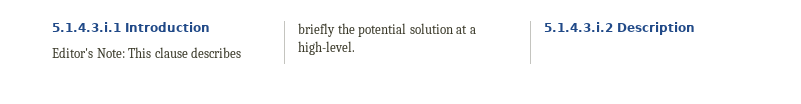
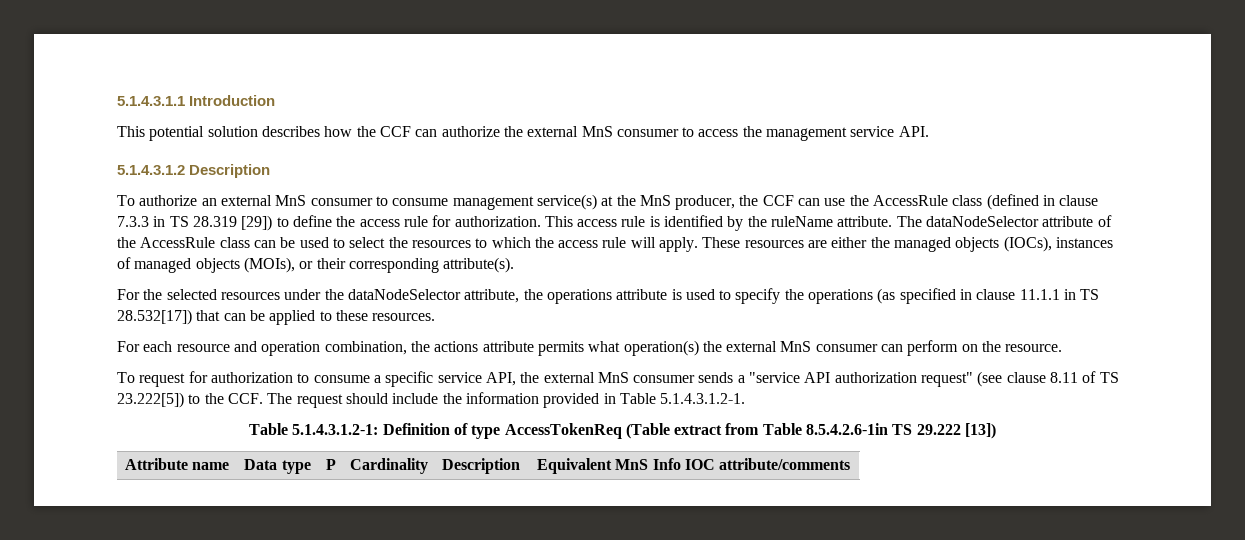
- 5.1.4.3.i.1 Introduction
+ 5.1.4.3.1.1 Introduction
- Editor's Note: This clause describes briefly the potential solution at a high-level.
- 5.1.4.3.i.2 Description
+ This potential solution describes how the CCF can authorize the external MnS consumer to access the management service API.
+ 5.1.4.3.1.2 Description
+ To authorize an external MnS consumer to consume management service(s) at the MnS producer, the CCF can use the AccessRule class (defined in clause 7.3.3 in TS 28.319 [29]) to define the access rule for authorization. This access rule is identified by the ruleName attribute. The dataNodeSelector attribute of the AccessRule class can be used to select the resources to which the access rule will apply. These resources are either the managed objects (IOCs), instances of managed objects (MOIs), or their corresponding attribute(s).
+ For the selected resources under the dataNodeSelector attribute, the operations attribute is used to specify the operations (as specified in clause 11.1.1 in TS 28.532[17]) that can be applied to these resources.
+ For each resource and operation combination, the actions attribute permits what operation(s) the external MnS consumer can perform on the resource.
+ To request for authorization to consume a specific service API, the external MnS consumer sends a "service API authorization request" (see clause 8.11 of TS 23.222[5]) to the CCF. The request should include the information provided in Table 5.1.4.3.1.2-1.
+ Table 5.1.4.3.1.2-1: Definition of type AccessTokenReq (Table extract from Table 8.5.4.2.6-1in TS 29.222 [13])
+ Attribute name | Data type | P | Cardinality | Description | Equivalent MnS Info IOC attribute/comments

